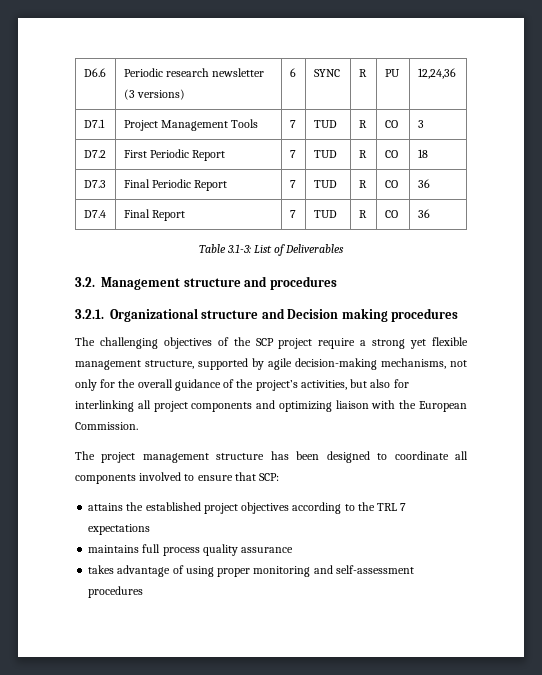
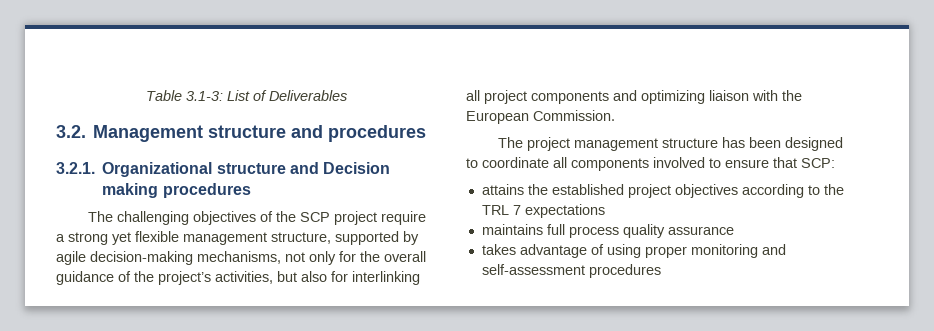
- D6.6 | Periodic research newsletter (3 versions) | 6 | SYNC | R | PU | 12,24,36
- D7.1 | Project Management Tools | 7 | TUD | R | CO | 3
- D7.2 | First Periodic Report | 7 | TUD | R | CO | 18
- D7.3 | Final Periodic Report | 7 | TUD | R | CO | 36
- D7.4 | Final Report | 7 | TUD | R | CO | 36

